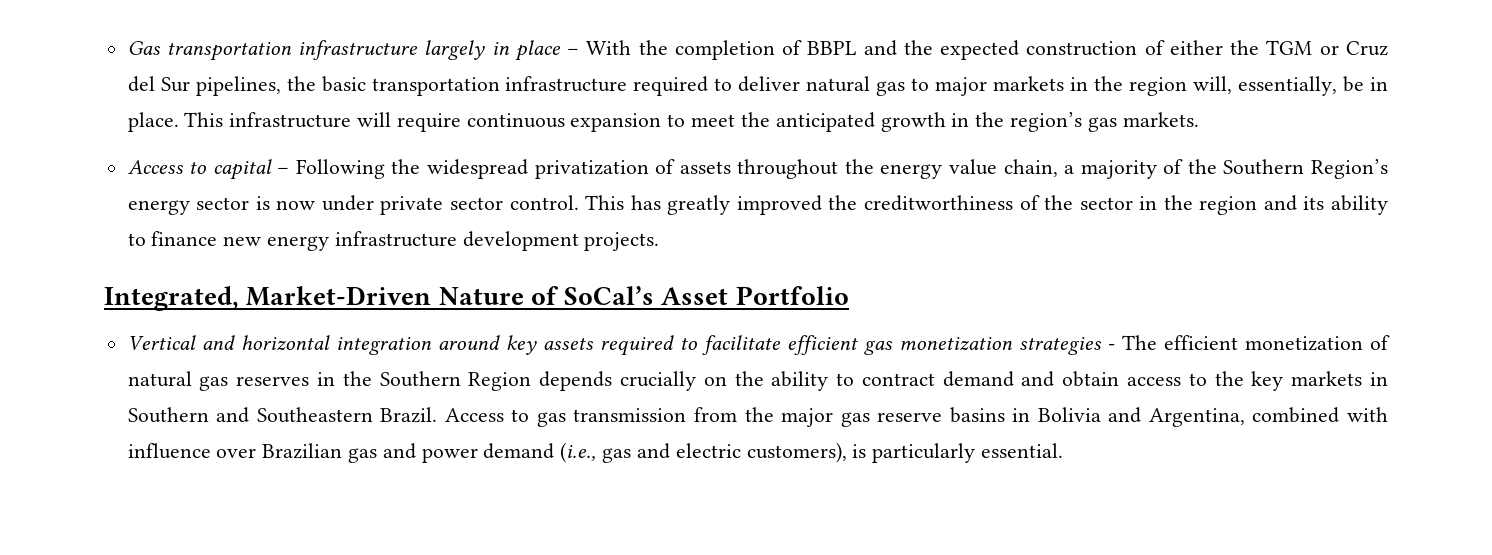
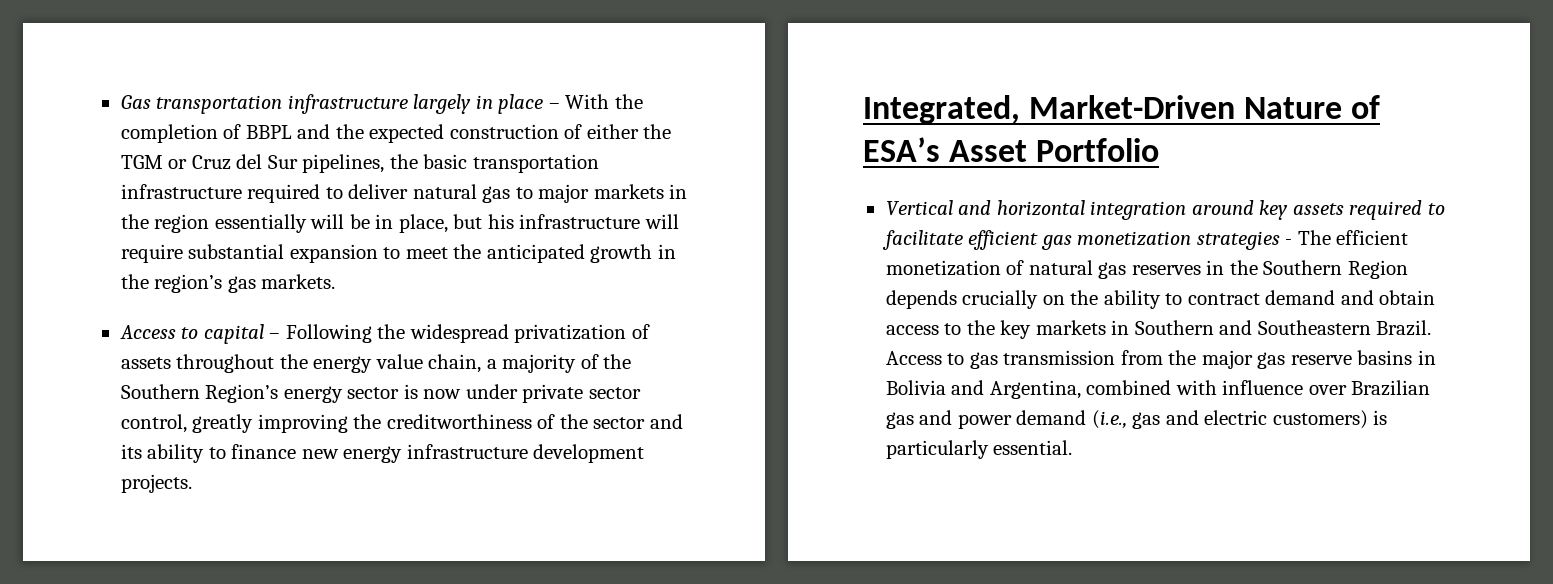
- Gas transportation infrastructure largely in place – With the completion of BBPL and the expected construction of either the TGM or Cruz del Sur pipelines, the basic transportation infrastructure required to deliver natural gas to major markets in the region will, essentially, be in place. This infrastructure will require continuous expansion to meet the anticipated growth in the region’s gas markets.
+ Gas transportation infrastructure largely in place – With the completion of BBPL and the expected construction of either the TGM or Cruz del Sur pipelines, the basic transportation infrastructure required to deliver natural gas to major markets in the region essentially will be in place, but his infrastructure will require substantial expansion to meet the anticipated growth in the region’s gas markets.
- Access to capital – Following the widespread privatization of assets throughout the energy value chain, a majority of the Southern Region’s energy sector is now under private sector control. This has greatly improved the creditworthiness of the sector in the region and its ability to finance new energy infrastructure development projects.
+ Access to capital – Following the widespread privatization of assets throughout the energy value chain, a majority of the Southern Region’s energy sector is now under private sector control, greatly improving the creditworthiness of the sector and its ability to finance new energy infrastructure development projects.
- Integrated, Market-Driven Nature of SoCal’s Asset Portfolio
+ Integrated, Market-Driven Nature of ESA’s Asset Portfolio
- Access to gas transmission from the major gas reserve basins in Bolivia and Argentina, combined with influence over Brazilian gas and power demand (i.e., gas and electric customers), is particularly essential.
+ Access to gas transmission from the major gas reserve basins in Bolivia and Argentina, combined with influence over Brazilian gas and power demand (i.e., gas and electric customers) is particularly essential.

